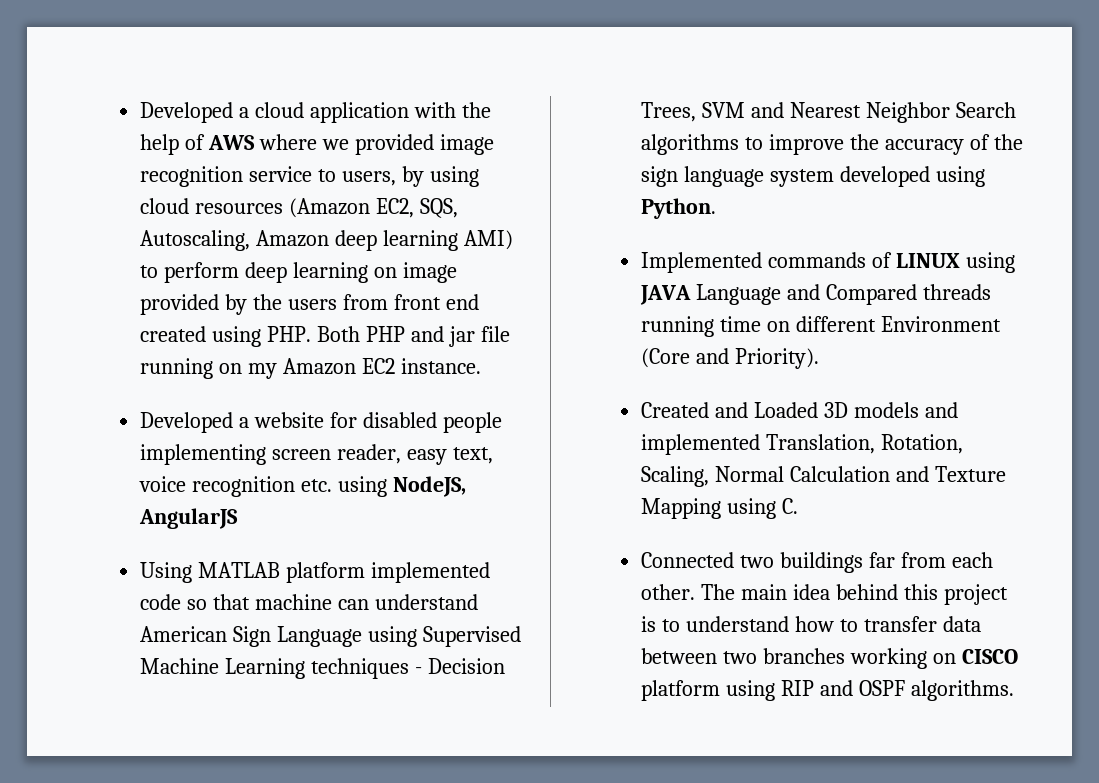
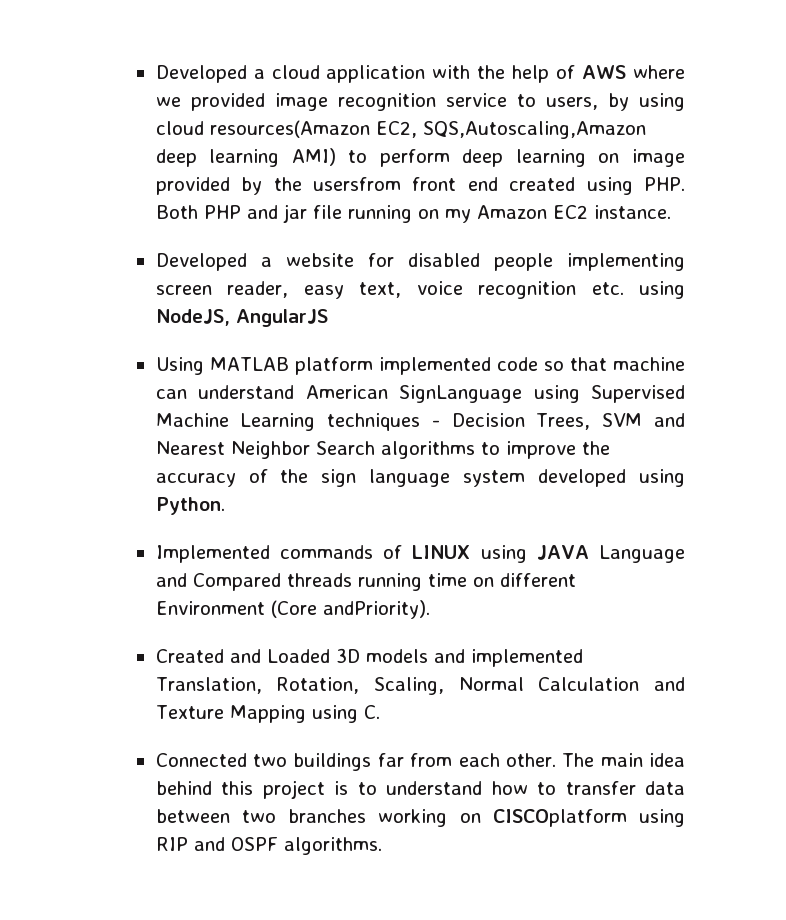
- Developed a cloud application with the help of AWS where we provided image recognition service to users, by using cloud resources (Amazon EC2, SQS, Autoscaling, Amazon deep learning AMI) to perform deep learning on image provided by the users from front end created using PHP. Both PHP and jar file running on my Amazon EC2 instance.
+ Developed a cloud application with the help of AWS where we provided image recognition service to users, by using cloud resources(Amazon EC2, SQS,Autoscaling,Amazon deep learning AMI) to perform deep learning on image provided by the usersfrom front end created using PHP. Both PHP and jar file running on my Amazon EC2 instance.
- Using MATLAB platform implemented code so that machine can understand American Sign Language using Supervised Machine Learning techniques - Decision Trees, SVM and Nearest Neighbor Search algorithms to improve the accuracy of the sign language system developed using Python.
+ Using MATLAB platform implemented code so that machine can understand American SignLanguage using Supervised Machine Learning techniques - Decision Trees, SVM and Nearest Neighbor Search algorithms to improve the accuracy of the sign language system developed using Python.
- Implemented commands of LINUX using JAVA Language and Compared threads running time on different Environment (Core and Priority).
+ Implemented commands of LINUX using JAVA Language and Compared threads running time on different Environment (Core andPriority).
- The main idea behind this project is to understand how to transfer data between two branches working on CISCO platform using RIP and OSPF algorithms.
+ The main idea behind this project is to understand how to transfer data between two branches working on CISCOplatform using RIP and OSPF algorithms.

